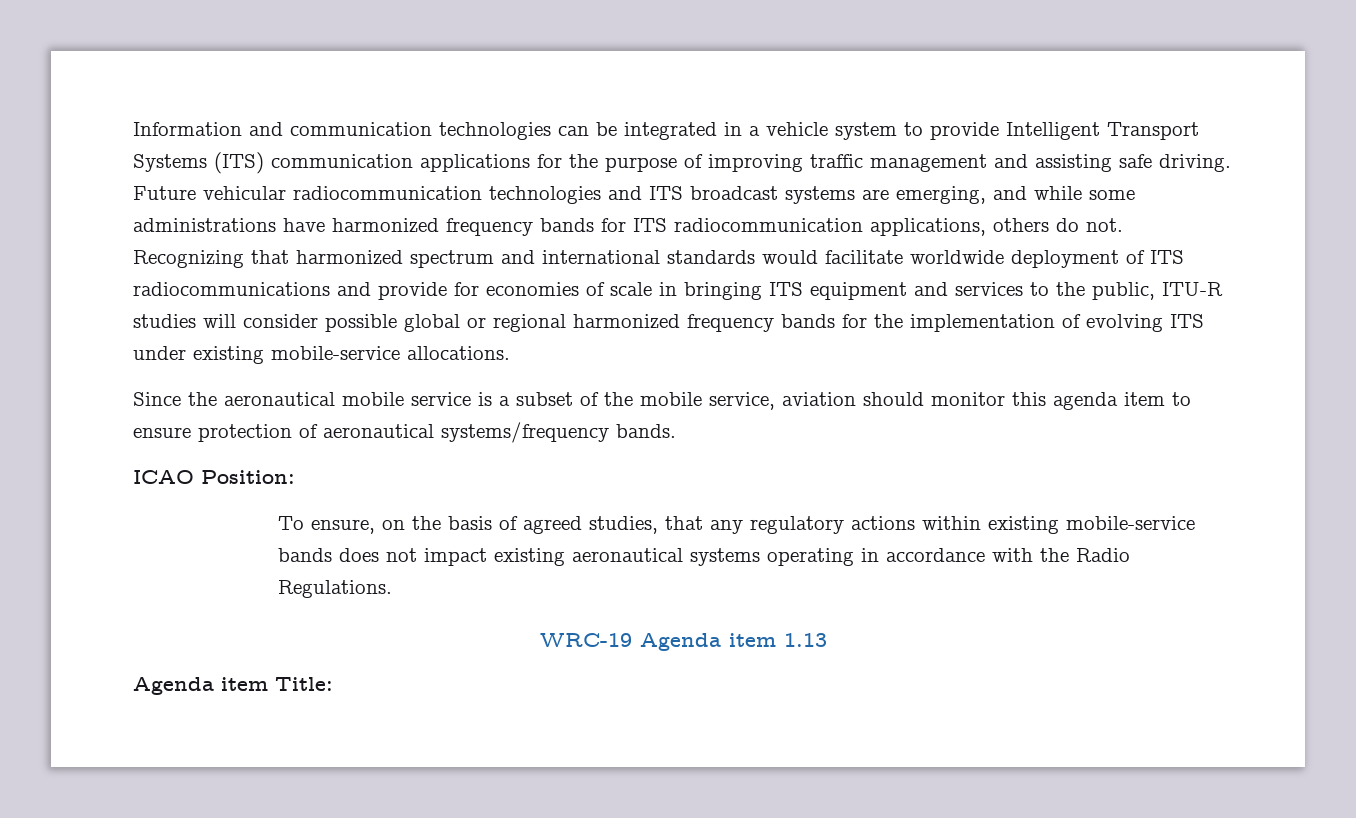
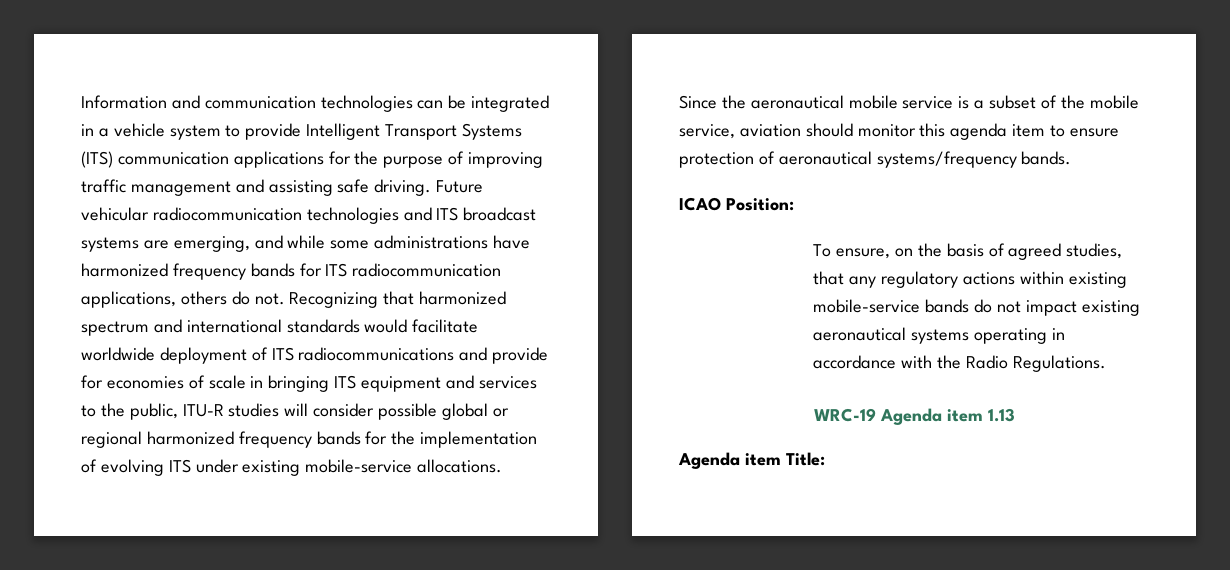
- To ensure, on the basis of agreed studies, that any regulatory actions within existing mobile-service bands does not impact existing aeronautical systems operating in accordance with the Radio Regulations.
+ To ensure, on the basis of agreed studies, that any regulatory actions within existing mobile-service bands do not impact existing aeronautical systems operating in accordance with the Radio Regulations.

